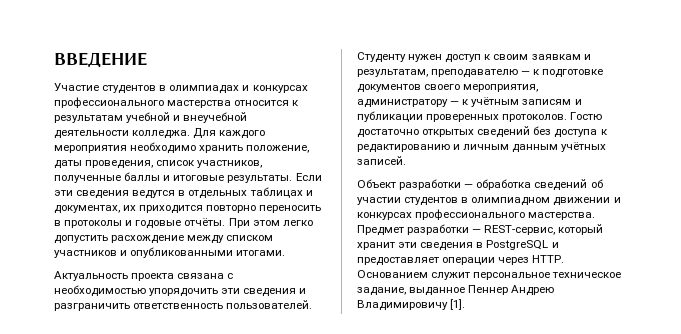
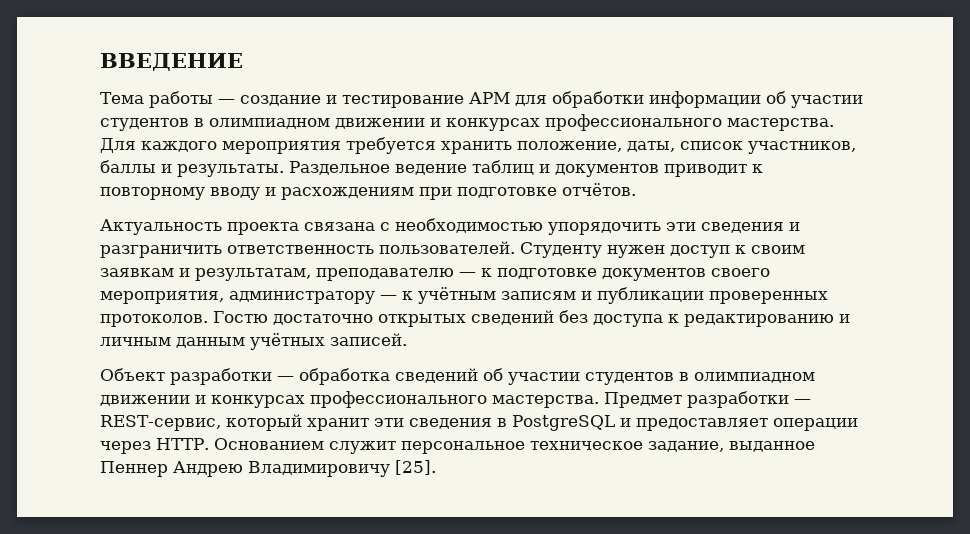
- Участие студентов в олимпиадах и конкурсах профессионального мастерства относится к результатам учебной и внеучебной деятельности колледжа.
+ Тема работы — создание и тестирование АРМ для обработки информации об участии студентов в олимпиадном движении и конкурсах профессионального мастерства.
- Для каждого мероприятия необходимо хранить положение, даты проведения, список участников, полученные баллы и итоговые результаты. Если эти сведения ведутся в отдельных таблицах и документах, их приходится повторно переносить в протоколы и годовые отчёты. При этом легко допустить расхождение между списком участников и опубликованными итогами.
+ Для каждого мероприятия требуется хранить положение, даты, список участников, баллы и результаты. Раздельное ведение таблиц и документов приводит к повторному вводу и расхождениям при подготовке отчётов.
- Основанием служит персональное техническое задание, выданное Пеннер Андрею Владимировичу [1].
+ Основанием служит персональное техническое задание, выданное Пеннер Андрею Владимировичу [25].

